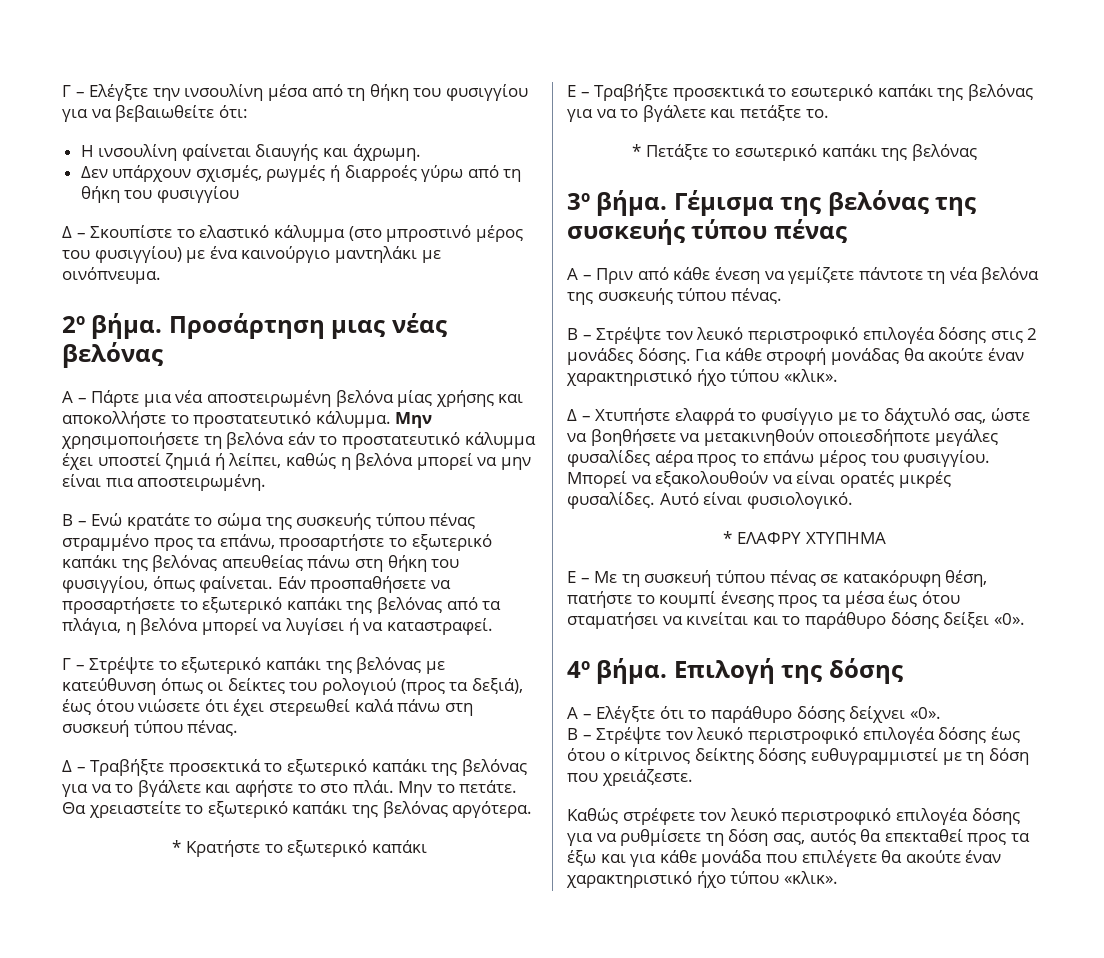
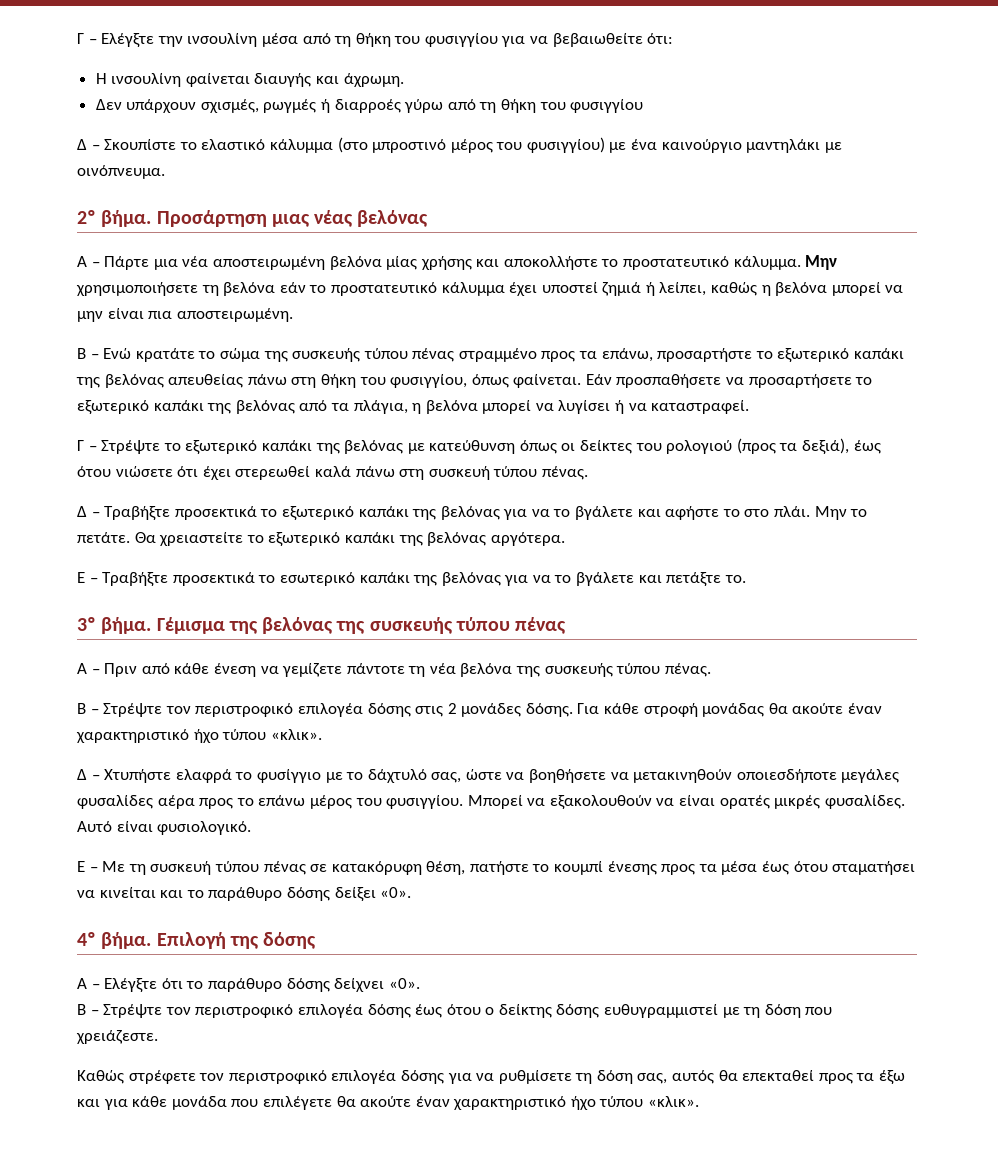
- * Κρατήστε το εξωτερικό καπάκι
- * Πετάξτε το εσωτερικό καπάκι της βελόνας
- B – Στρέψτε τον λευκό περιστροφικό επιλογέα δόσης στις 2 μονάδες δόσης.
+ B – Στρέψτε τον περιστροφικό επιλογέα δόσης στις 2 μονάδες δόσης.
- * ΕΛΑΦΡΥ ΧΤΥΠΗΜΑ
- B – Στρέψτε τον λευκό περιστροφικό επιλογέα δόσης έως ότου ο κίτρινος δείκτης δόσης ευθυγραμμιστεί με τη δόση που χρειάζεστε.
+ B – Στρέψτε τον περιστροφικό επιλογέα δόσης έως ότου ο δείκτης δόσης ευθυγραμμιστεί με τη δόση που χρειάζεστε.
- Καθώς στρέφετε τον λευκό περιστροφικό επιλογέα δόσης για να ρυθμίσετε τη δόση σας, αυτός θα επεκταθεί προς τα έξω και για κάθε μονάδα που επιλέγετε θα ακούτε έναν χαρακτηριστικό ήχο τύπου «κλικ».
+ Καθώς στρέφετε τον περιστροφικό επιλογέα δόσης για να ρυθμίσετε τη δόση σας, αυτός θα επεκταθεί προς τα έξω και για κάθε μονάδα που επιλέγετε θα ακούτε έναν χαρακτηριστικό ήχο τύπου «κλικ».

